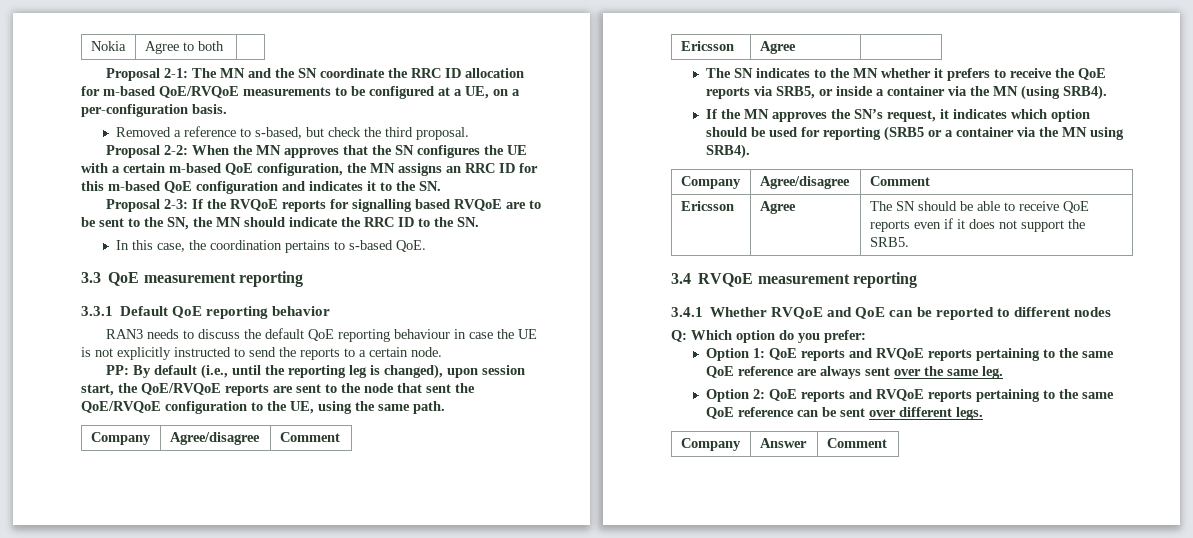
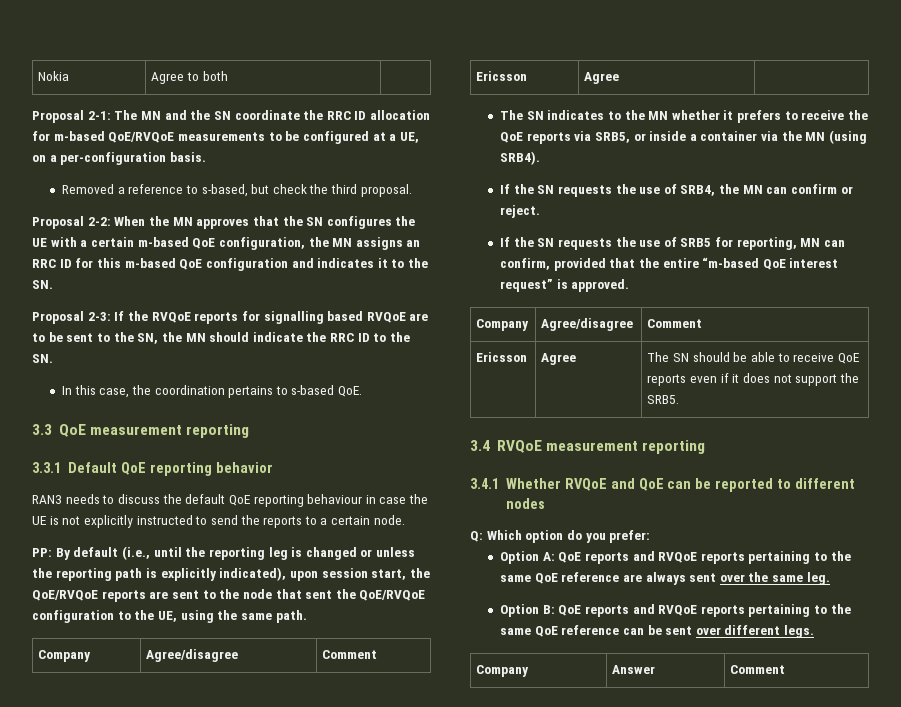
- PP: By default (i.e., until the reporting leg is changed), upon session start, the QoE/RVQoE reports are sent to the node that sent the QoE/RVQoE configuration to the UE, using the same path.
+ PP: By default (i.e., until the reporting leg is changed or unless the reporting path is explicitly indicated), upon session start, the QoE/RVQoE reports are sent to the node that sent the QoE/RVQoE configuration to the UE, using the same path.
- If the MN approves the SN’s request, it indicates which option should be used for reporting (SRB5 or a container via the MN using SRB4).
+ If the SN requests the use of SRB4, the MN can confirm or reject.
+ If the SN requests the use of SRB5 for reporting, MN can confirm, provided that the entire “m-based QoE interest request” is approved.
- Option 1: QoE reports and RVQoE reports pertaining to the same QoE reference are always sent over the same leg.
+ Option A: QoE reports and RVQoE reports pertaining to the same QoE reference are always sent over the same leg.
- Option 2: QoE reports and RVQoE reports pertaining to the same QoE reference can be sent over different legs.
+ Option B: QoE reports and RVQoE reports pertaining to the same QoE reference can be sent over different legs.

